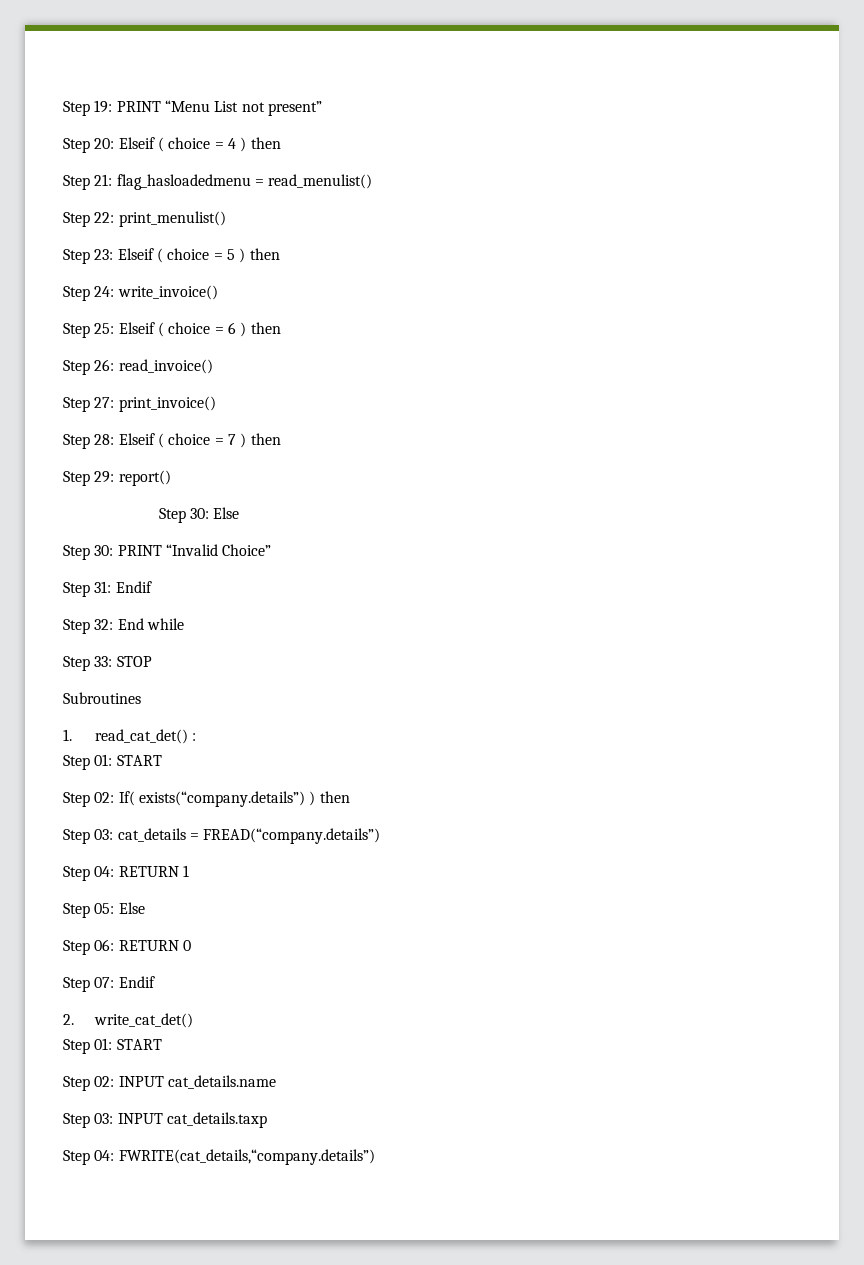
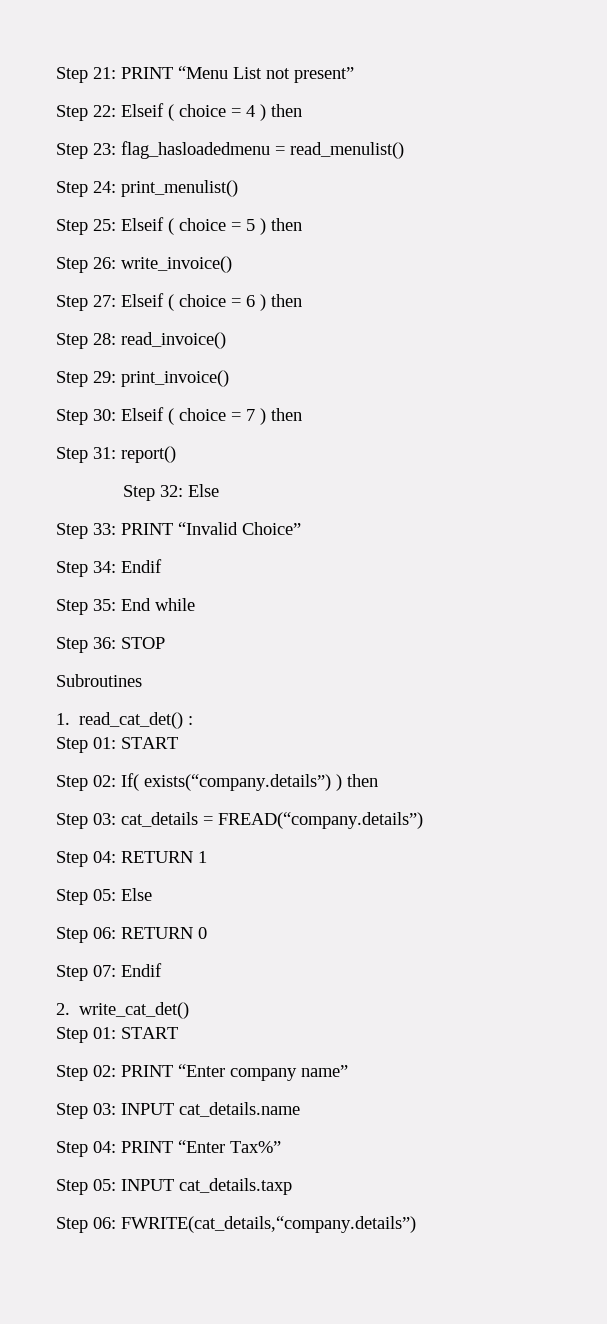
- Step 19: PRINT “Menu List not present”
+ Step 21: PRINT “Menu List not present”
- Step 20: Elseif ( choice = 4 ) then
+ Step 22: Elseif ( choice = 4 ) then
- Step 21: flag_hasloadedmenu = read_menulist()
+ Step 23: flag_hasloadedmenu = read_menulist()
- Step 22: print_menulist()
+ Step 24: print_menulist()
- Step 23: Elseif ( choice = 5 ) then
+ Step 25: Elseif ( choice = 5 ) then
- Step 24: write_invoice()
+ Step 26: write_invoice()
- Step 25: Elseif ( choice = 6 ) then
+ Step 27: Elseif ( choice = 6 ) then
- Step 26: read_invoice()
+ Step 28: read_invoice()
- Step 27: print_invoice()
+ Step 29: print_invoice()
- Step 28: Elseif ( choice = 7 ) then
+ Step 30: Elseif ( choice = 7 ) then
- Step 29: report()
+ Step 31: report()
- Step 30: Else
- Step 30: PRINT “Invalid Choice”
+ Step 32: Else
+ Step 33: PRINT “Invalid Choice”
- Step 31: Endif
+ Step 34: Endif
- Step 32: End while
+ Step 35: End while
- Step 33: STOP
+ Step 36: STOP
- Step 02: INPUT cat_details.name
- Step 03: INPUT cat_details.taxp
+ Step 02: PRINT “Enter company name”
+ Step 03: INPUT cat_details.name
+ Step 04: PRINT “Enter Tax%”
+ Step 05: INPUT cat_details.taxp
- Step 04: FWRITE(cat_details,“company.details”)
+ Step 06: FWRITE(cat_details,“company.details”)

